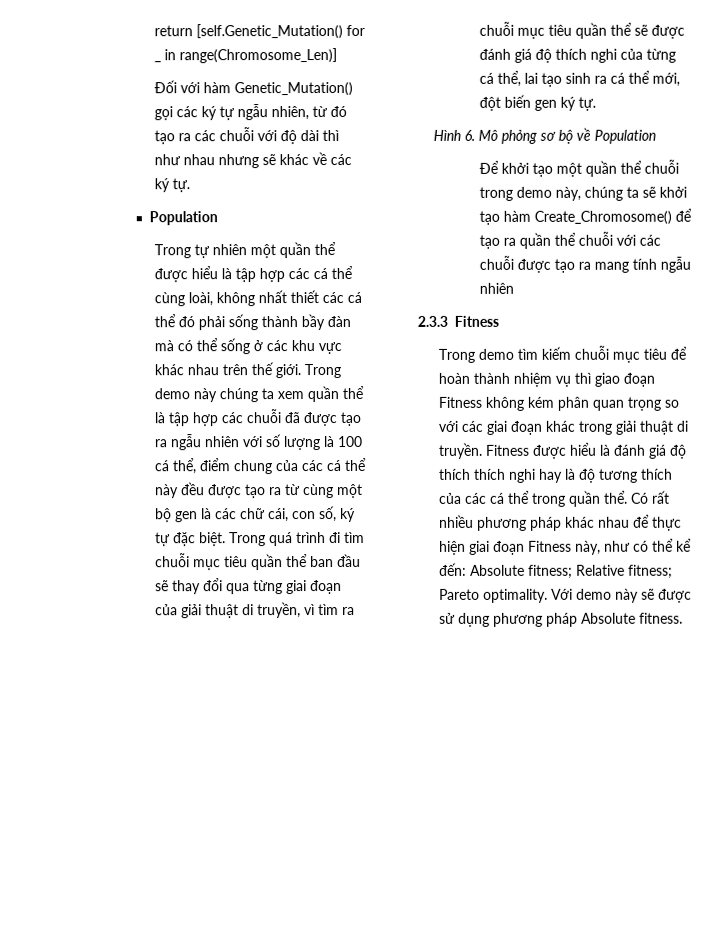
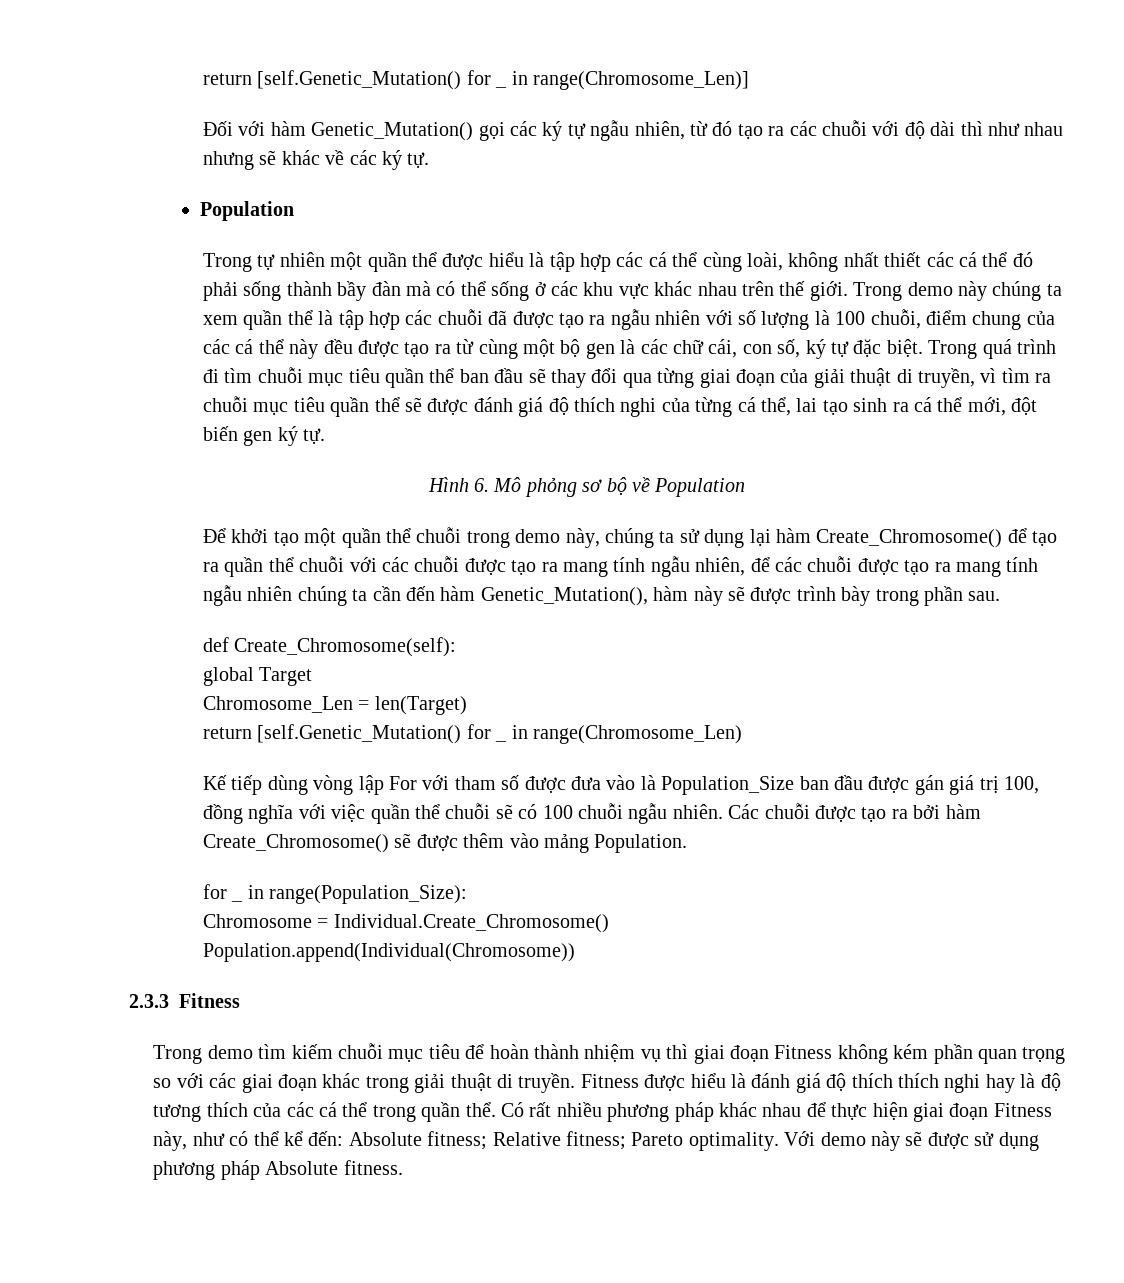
- Trong demo này chúng ta xem quần thể là tập hợp các chuỗi đã được tạo ra ngẫu nhiên với số lượng là 100 cá thể, điểm chung của các cá thể này đều được tạo ra từ cùng một bộ gen là các chữ cái, con số, ký tự đặc biệt.
+ Trong demo này chúng ta xem quần thể là tập hợp các chuỗi đã được tạo ra ngẫu nhiên với số lượng là 100 chuỗi, điểm chung của các cá thể này đều được tạo ra từ cùng một bộ gen là các chữ cái, con số, ký tự đặc biệt.
- Để khởi tạo một quần thể chuỗi trong demo này, chúng ta sẽ khởi tạo hàm Create_Chromosome() để tạo ra quần thể chuỗi với các chuỗi được tạo ra mang tính ngẫu nhiên
+ Để khởi tạo một quần thể chuỗi trong demo này, chúng ta sử dụng lại hàm Create_Chromosome() để tạo ra quần thể chuỗi với các chuỗi được tạo ra mang tính ngẫu nhiên, để các chuỗi được tạo ra mang tính ngẫu nhiên chúng ta cần đến hàm Genetic_Mutation(), hàm này sẽ được trình bày trong phần sau.
+ def Create_Chromosome(self):
+ global Target
+ Chromosome_Len = len(Target)
+ return [self.Genetic_Mutation() for _ in range(Chromosome_Len)
+ Kế tiếp dùng vòng lập For với tham số được đưa vào là Population_Size ban đầu được gán giá trị 100, đồng nghĩa với việc quần thể chuỗi sẽ có 100 chuỗi ngẫu nhiên. Các chuỗi được tạo ra bởi hàm Create_Chromosome() sẽ được thêm vào mảng Population.
+ for _ in range(Population_Size):
+ Chromosome = Individual.Create_Chromosome()
+ Population.append(Individual(Chromosome))
- Trong demo tìm kiếm chuỗi mục tiêu để hoàn thành nhiệm vụ thì giao đoạn Fitness không kém phân quan trọng so với các giai đoạn khác trong giải thuật di truyền.
+ Trong demo tìm kiếm chuỗi mục tiêu để hoàn thành nhiệm vụ thì giai đoạn Fitness không kém phần quan trọng so với các giai đoạn khác trong giải thuật di truyền.

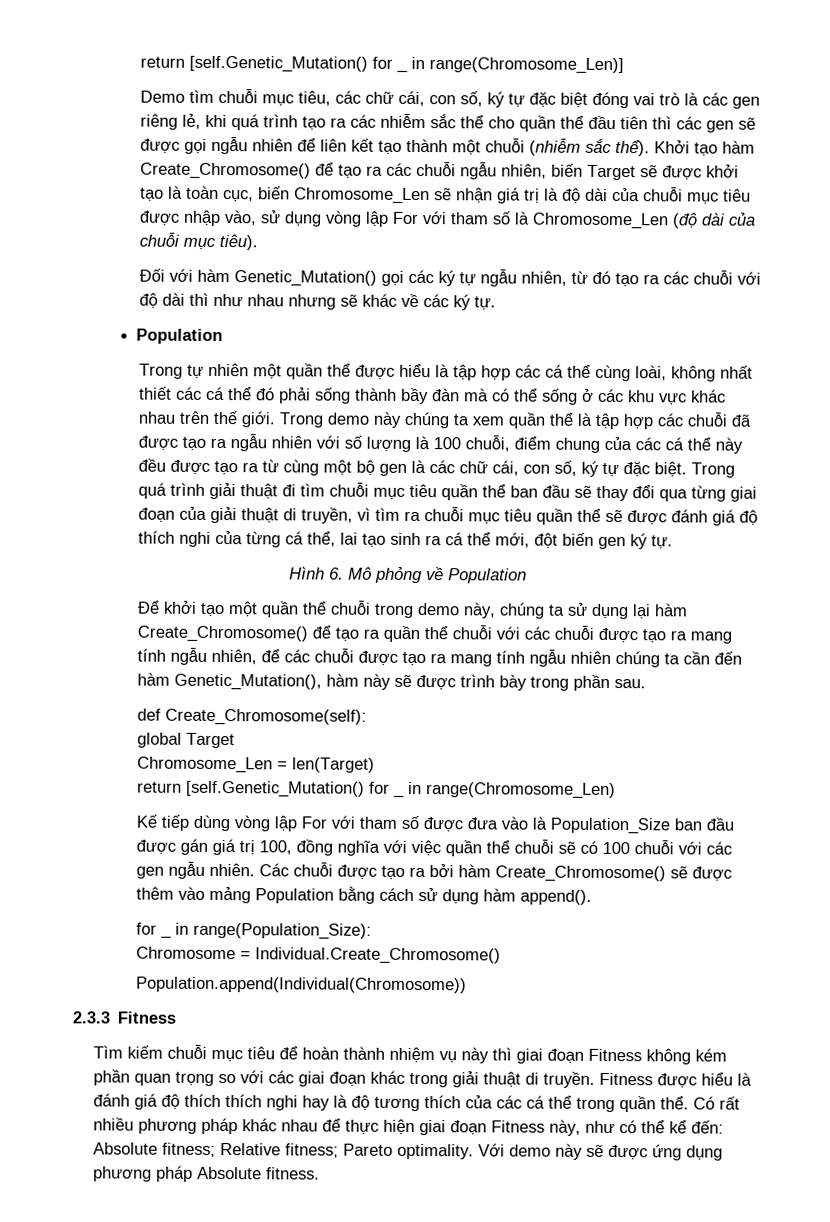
+ Demo tìm chuỗi mục tiêu, các chữ cái, con số, ký tự đặc biệt đóng vai trò là các gen riêng lẻ, khi quá trình tạo ra các nhiễm sắc thể cho quần thể đầu tiên thì các gen sẽ được gọi ngẫu nhiên để liên kết tạo thành một chuỗi (nhiễm sắc thể). Khởi tạo hàm Create_Chromosome() để tạo ra các chuỗi ngẫu nhiên, biến Target sẽ được khởi tạo là toàn cục, biến Chromosome_Len sẽ nhận giá trị là độ dài của chuỗi mục tiêu được nhập vào, sử dụng vòng lập For với tham số là Chromosome_Len (độ dài của chuỗi mục tiêu).
- Trong quá trình đi tìm chuỗi mục tiêu quần thể ban đầu sẽ thay đổi qua từng giai đoạn của giải thuật di truyền, vì tìm ra chuỗi mục tiêu quần thể sẽ được đánh giá độ thích nghi của từng cá thể, lai tạo sinh ra cá thể mới, đột biến gen ký tự.
+ Trong quá trình giải thuật đi tìm chuỗi mục tiêu quần thể ban đầu sẽ thay đổi qua từng giai đoạn của giải thuật di truyền, vì tìm ra chuỗi mục tiêu quần thể sẽ được đánh giá độ thích nghi của từng cá thể, lai tạo sinh ra cá thể mới, đột biến gen ký tự.
- Hình 6. Mô phỏng sơ bộ về Population
+ Hình 6. Mô phỏng về Population
- Kế tiếp dùng vòng lập For với tham số được đưa vào là Population_Size ban đầu được gán giá trị 100, đồng nghĩa với việc quần thể chuỗi sẽ có 100 chuỗi ngẫu nhiên.
+ Kế tiếp dùng vòng lập For với tham số được đưa vào là Population_Size ban đầu được gán giá trị 100, đồng nghĩa với việc quần thể chuỗi sẽ có 100 chuỗi với các gen ngẫu nhiên.
- Các chuỗi được tạo ra bởi hàm Create_Chromosome() sẽ được thêm vào mảng Population.
+ Các chuỗi được tạo ra bởi hàm Create_Chromosome() sẽ được thêm vào mảng Population bằng cách sử dụng hàm append().
- Trong demo tìm kiếm chuỗi mục tiêu để hoàn thành nhiệm vụ thì giai đoạn Fitness không kém phần quan trọng so với các giai đoạn khác trong giải thuật di truyền.
+ Tìm kiếm chuỗi mục tiêu để hoàn thành nhiệm vụ này thì giai đoạn Fitness không kém phần quan trọng so với các giai đoạn khác trong giải thuật di truyền.
- Với demo này sẽ được sử dụng phương pháp Absolute fitness.
+ Với demo này sẽ được ứng dụng phương pháp Absolute fitness.

